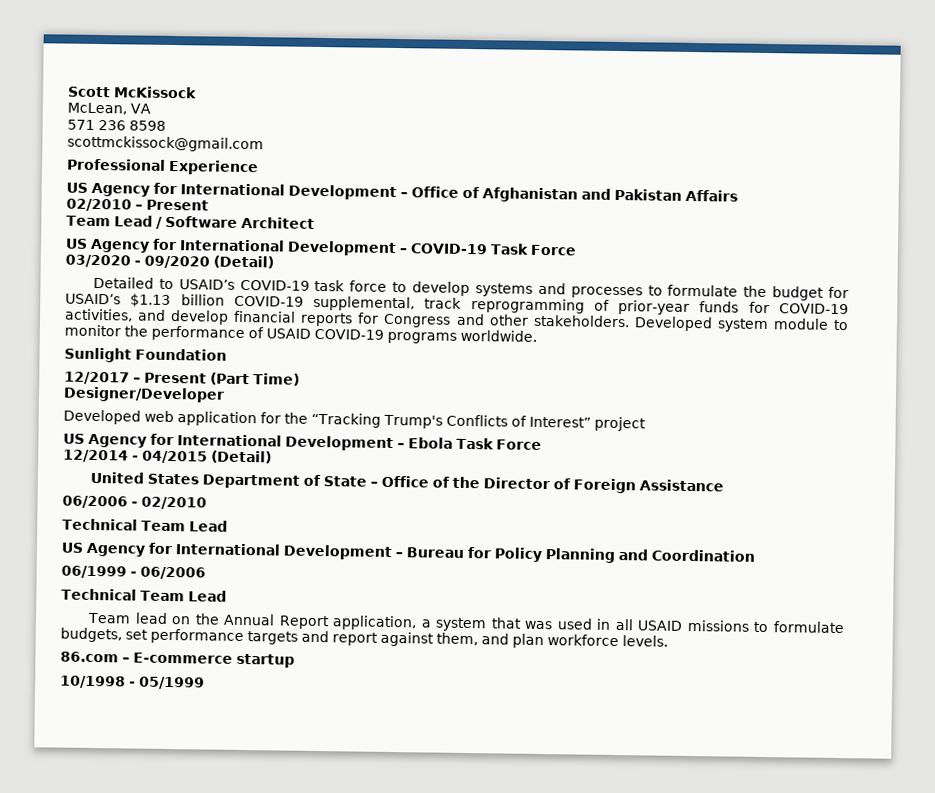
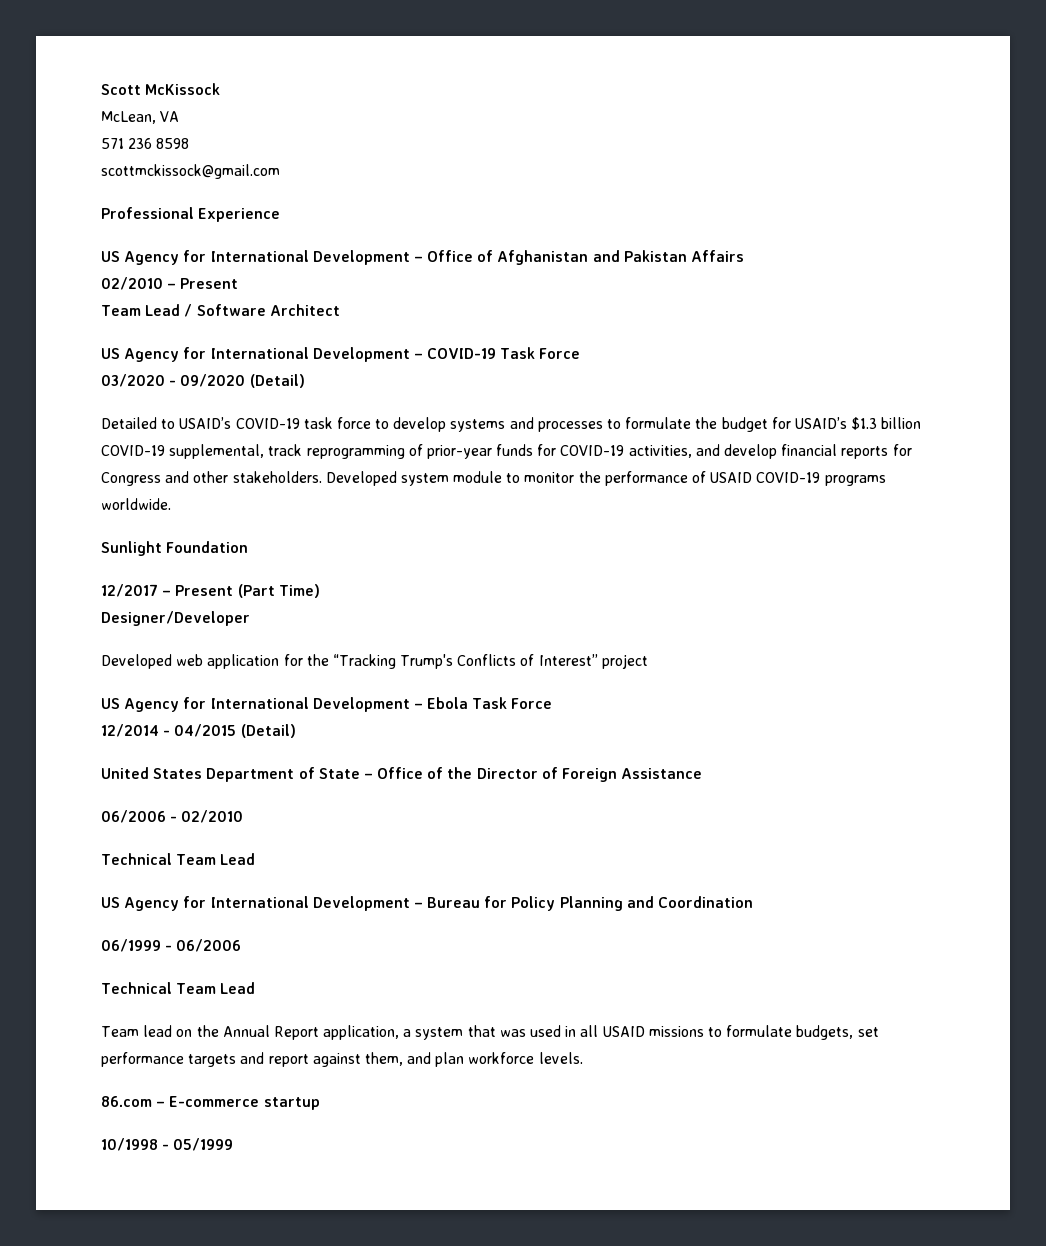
- Detailed to USAID’s COVID-19 task force to develop systems and processes to formulate the budget for USAID’s $1.13 billion COVID-19 supplemental, track reprogramming of prior-year funds for COVID-19 activities, and develop financial reports for Congress and other stakeholders.
+ Detailed to USAID’s COVID-19 task force to develop systems and processes to formulate the budget for USAID’s $1.3 billion COVID-19 supplemental, track reprogramming of prior-year funds for COVID-19 activities, and develop financial reports for Congress and other stakeholders.

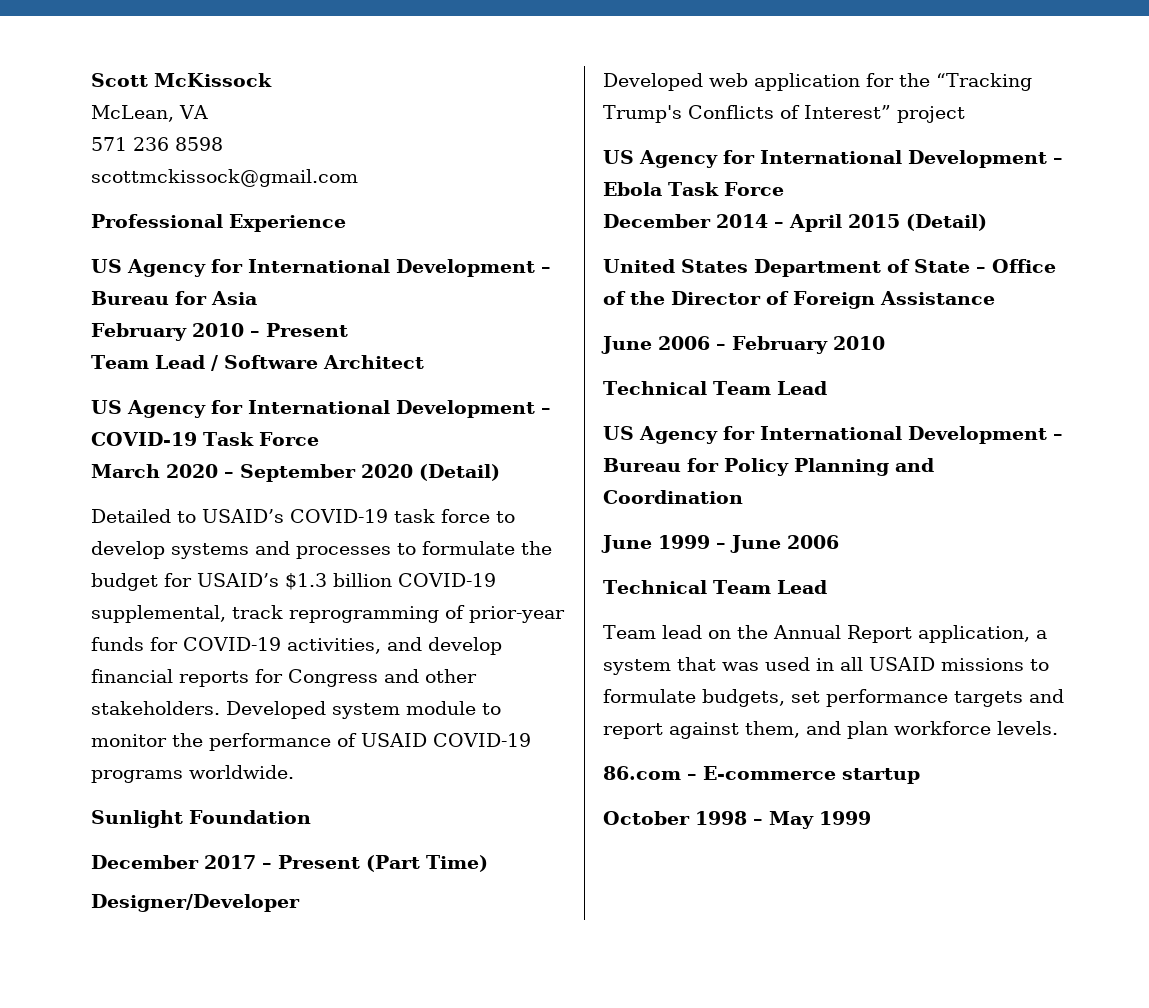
- US Agency for International Development – Office of Afghanistan and Pakistan Affairs
- 02/2010 – Present
+ US Agency for International Development – Bureau for Asia
+ February 2010 – Present
- 03/2020 - 09/2020 (Detail)
+ March 2020 – September 2020 (Detail)
- 12/2017 – Present (Part Time)
+ December 2017 – Present (Part Time)
- 12/2014 - 04/2015 (Detail)
+ December 2014 – April 2015 (Detail)
- 06/2006 - 02/2010
+ June 2006 – February 2010
- 06/1999 - 06/2006
+ June 1999 – June 2006
- 10/1998 - 05/1999
+ October 1998 – May 1999

